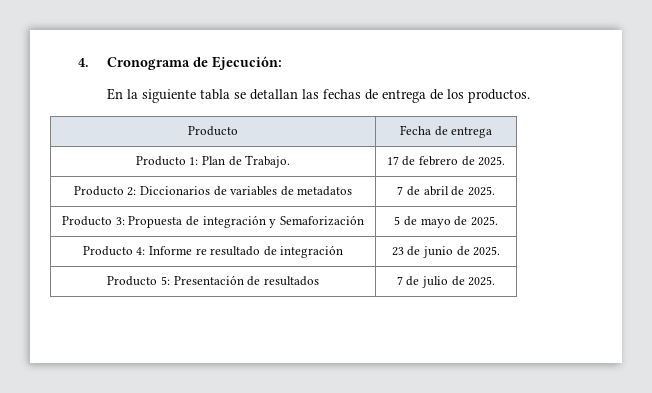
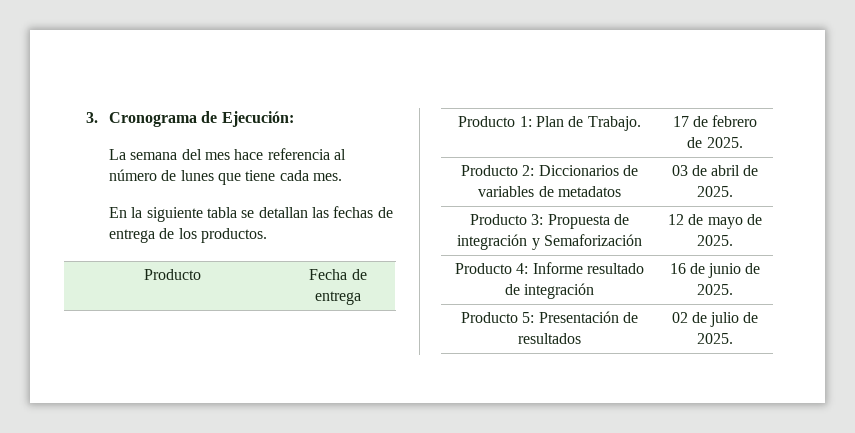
- 4. Cronograma de Ejecución:
+ 3. Cronograma de Ejecución:
+ La semana del mes hace referencia al número de lunes que tiene cada mes.
- Producto 2: Diccionarios de variables de metadatos | 7 de abril de 2025.
+ Producto 2: Diccionarios de variables de metadatos | 03 de abril de 2025.
- Producto 3: Propuesta de integración y Semaforización | 5 de mayo de 2025.
+ Producto 3: Propuesta de integración y Semaforización | 12 de mayo de 2025.
- Producto 4: Informe re resultado de integración | 23 de junio de 2025.
+ Producto 4: Informe resultado de integración | 16 de junio de 2025.
- Producto 5: Presentación de resultados | 7 de julio de 2025.
+ Producto 5: Presentación de resultados | 02 de julio de 2025.

